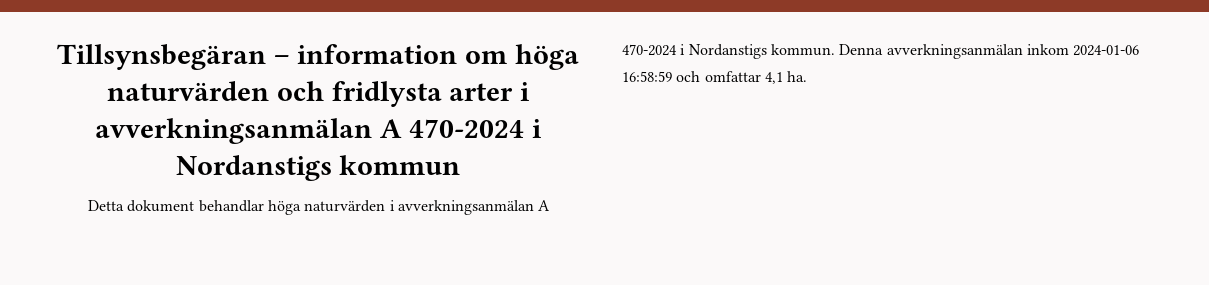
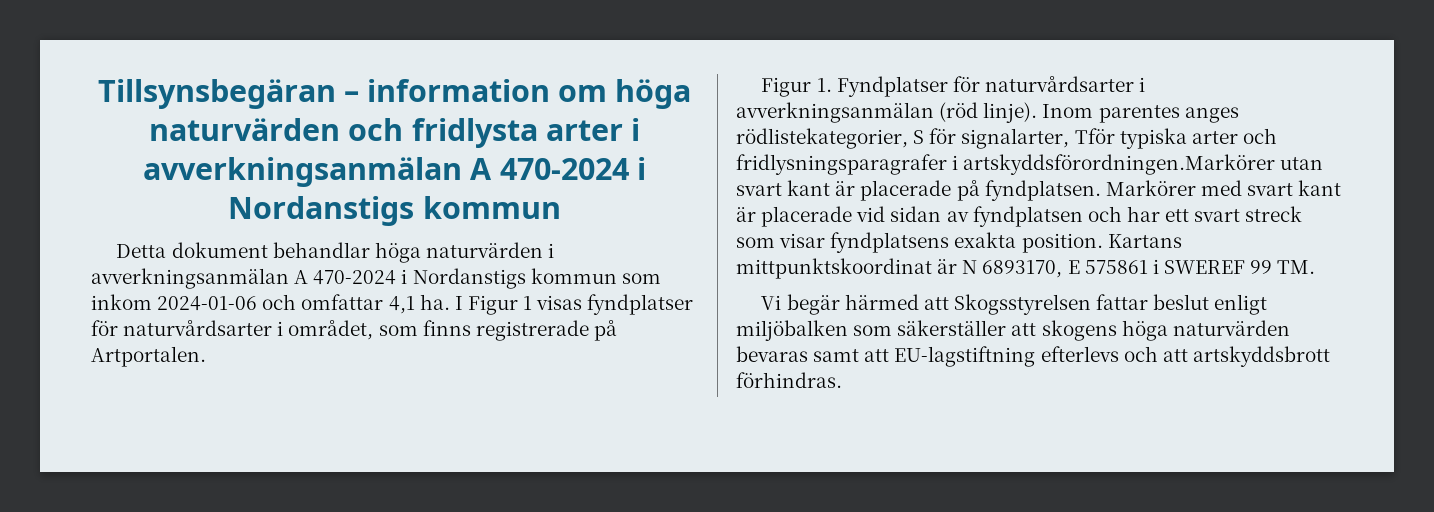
- Detta dokument behandlar höga naturvärden i avverkningsanmälan A 470-2024 i Nordanstigs kommun. Denna avverkningsanmälan inkom 2024-01-06 16:58:59 och omfattar 4,1 ha.
+ Detta dokument behandlar höga naturvärden i avverkningsanmälan A 470-2024 i Nordanstigs kommun som inkom 2024-01-06 och omfattar 4,1 ha.
+ I Figur 1 visas fyndplatser för naturvårdsarter i området, som finns registrerade på Artportalen.
+ Figur 1. Fyndplatser för naturvårdsarter i avverkningsanmälan (röd linje). Inom parentes anges rödlistekategorier, S för signalarter, Tför typiska arter och fridlysningsparagrafer i artskyddsförordningen.Markörer utan svart kant är placerade på fyndplatsen. Markörer med svart kant är placerade vid sidan av fyndplatsen och har ett svart streck som visar fyndplatsens exakta position. Kartans mittpunktskoordinat är N 6893170, E 575861 i SWEREF 99 TM.
+ Vi begär härmed att Skogsstyrelsen fattar beslut enligt miljöbalken som säkerställer att skogens höga naturvärden bevaras samt att EU-lagstiftning efterlevs och att artskyddsbrott förhindras.

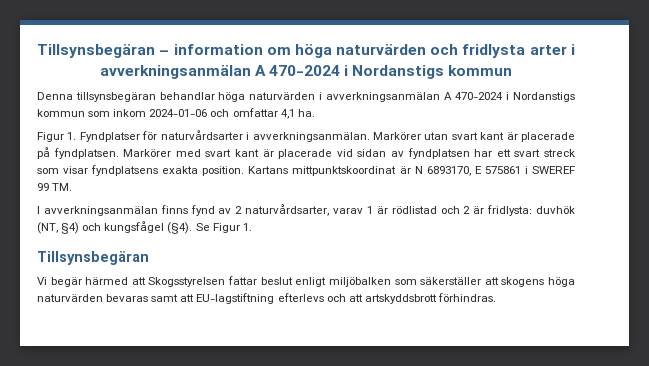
- Detta dokument behandlar höga naturvärden i avverkningsanmälan A 470-2024 i Nordanstigs kommun som inkom 2024-01-06 och omfattar 4,1 ha. I Figur 1 visas fyndplatser för naturvårdsarter i området, som finns registrerade på Artportalen.
+ Denna tillsynsbegäran behandlar höga naturvärden i avverkningsanmälan A 470-2024 i Nordanstigs kommun som inkom 2024-01-06 och omfattar 4,1 ha.
- Figur 1. Fyndplatser för naturvårdsarter i avverkningsanmälan (röd linje). Inom parentes anges rödlistekategorier, S för signalarter, Tför typiska arter och fridlysningsparagrafer i artskyddsförordningen.Markörer utan svart kant är placerade på fyndplatsen.
+ Figur 1. Fyndplatser för naturvårdsarter i avverkningsanmälan. Markörer utan svart kant är placerade på fyndplatsen.
- Markörer med svart kant är placerade vid sidan av fyndplatsen och har ett svart streck som visar fyndplatsens exakta position.
+ Markörer med svart kant är placerade vid sidan av fyndplatsen har ett svart streck som visar fyndplatsens exakta position.
+ I avverkningsanmälan finns fynd av 2 naturvårdsarter, varav 1 är rödlistad och 2 är fridlysta: duvhök (NT, §4) och kungsfågel (§4). Se Figur 1.
+ Tillsynsbegäran

